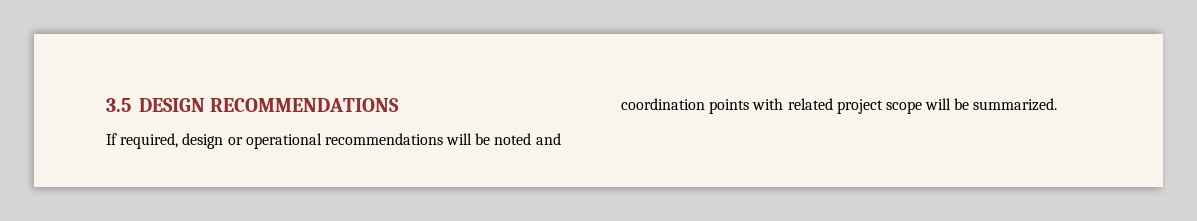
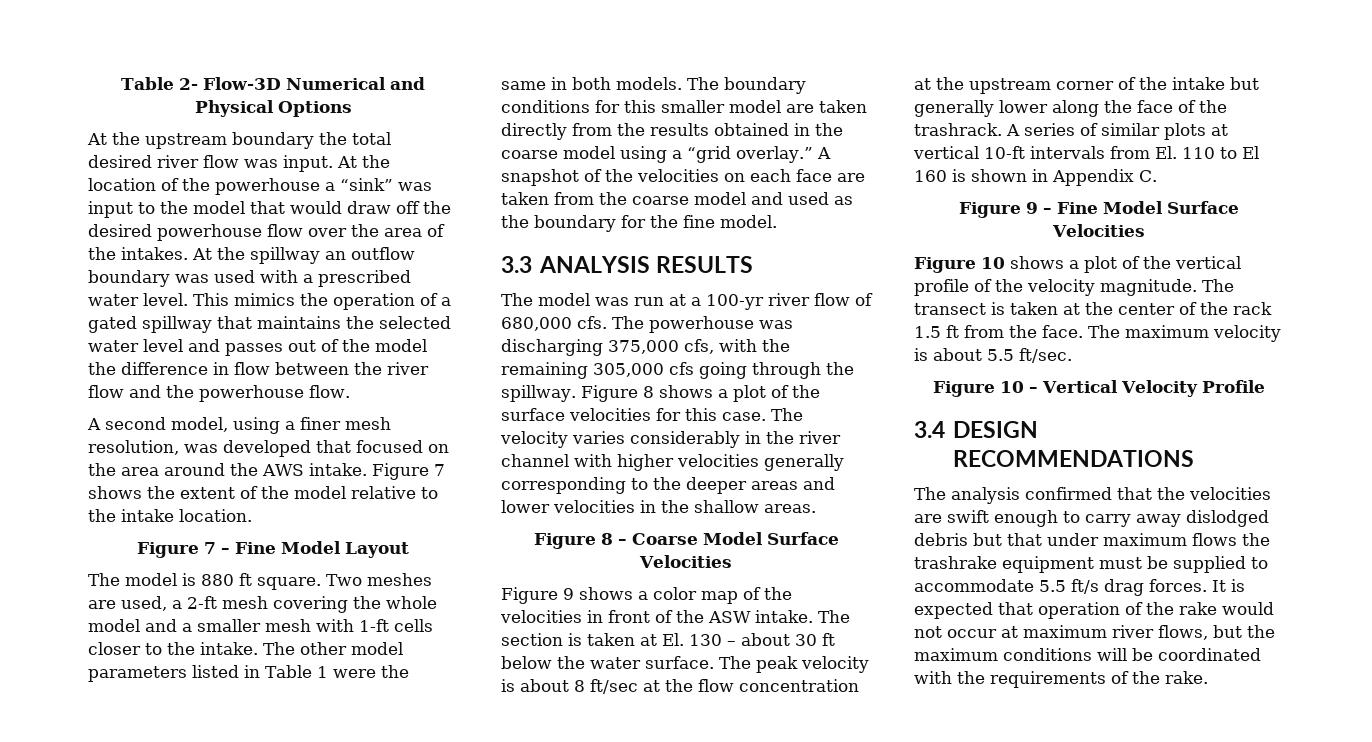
- 3.5 DESIGN RECOMMENDATIONS
- If required, design or operational recommendations will be noted and coordination points with related project scope will be summarized.
+ Table 2- Flow-3D Numerical and Physical Options
+ At the upstream boundary the total desired river flow was input. At the location of the powerhouse a “sink” was input to the model that would draw off the desired powerhouse flow over the area of the intakes. At the spillway an outflow boundary was used with a prescribed water level. This mimics the operation of a gated spillway that maintains the selected water level and passes out of the model the difference in flow between the river flow and the powerhouse flow.
+ A second model, using a finer mesh resolution, was developed that focused on the area around the AWS intake. Figure 7 shows the extent of the model relative to the intake location.
+ Figure 7 – Fine Model Layout
+ The model is 880 ft square. Two meshes are used, a 2-ft mesh covering the whole model and a smaller mesh with 1-ft cells closer to the intake. The other model parameters listed in Table 1 were the same in both models. The boundary conditions for this smaller model are taken directly from the results obtained in the coarse model using a “grid overlay.” A snapshot of the velocities on each face are taken from the coarse model and used as the boundary for the fine model.
+ 3.3 ANALYSIS RESULTS
+ The model was run at a 100-yr river flow of 680,000 cfs. The powerhouse was discharging 375,000 cfs, with the remaining 305,000 cfs going through the spillway. Figure 8 shows a plot of the surface velocities for this case. The velocity varies considerably in the river channel with higher velocities generally corresponding to the deeper areas and lower velocities in the shallow areas.
+ Figure 8 – Coarse Model Surface Velocities
+ Figure 9 shows a color map of the velocities in front of the ASW intake. The section is taken at El. 130 – about 30 ft below the water surface. The peak velocity is about 8 ft/sec at the flow concentration at the upstream corner of the intake but generally lower along the face of the trashrack. A series of similar plots at vertical 10-ft intervals from El. 110 to El 160 is shown in Appendix C.
+ Figure 9 – Fine Model Surface Velocities
+ Figure 10 shows a plot of the vertical profile of the velocity magnitude. The transect is taken at the center of the rack 1.5 ft from the face. The maximum velocity is about 5.5 ft/sec.
+ Figure 10 – Vertical Velocity Profile
+ 3.4 DESIGN RECOMMENDATIONS
+ The analysis confirmed that the velocities are swift enough to carry away dislodged debris but that under maximum flows the trashrake equipment must be supplied to accommodate 5.5 ft/s drag forces. It is expected that operation of the rake would not occur at maximum river flows, but the maximum conditions will be coordinated with the requirements of the rake.

